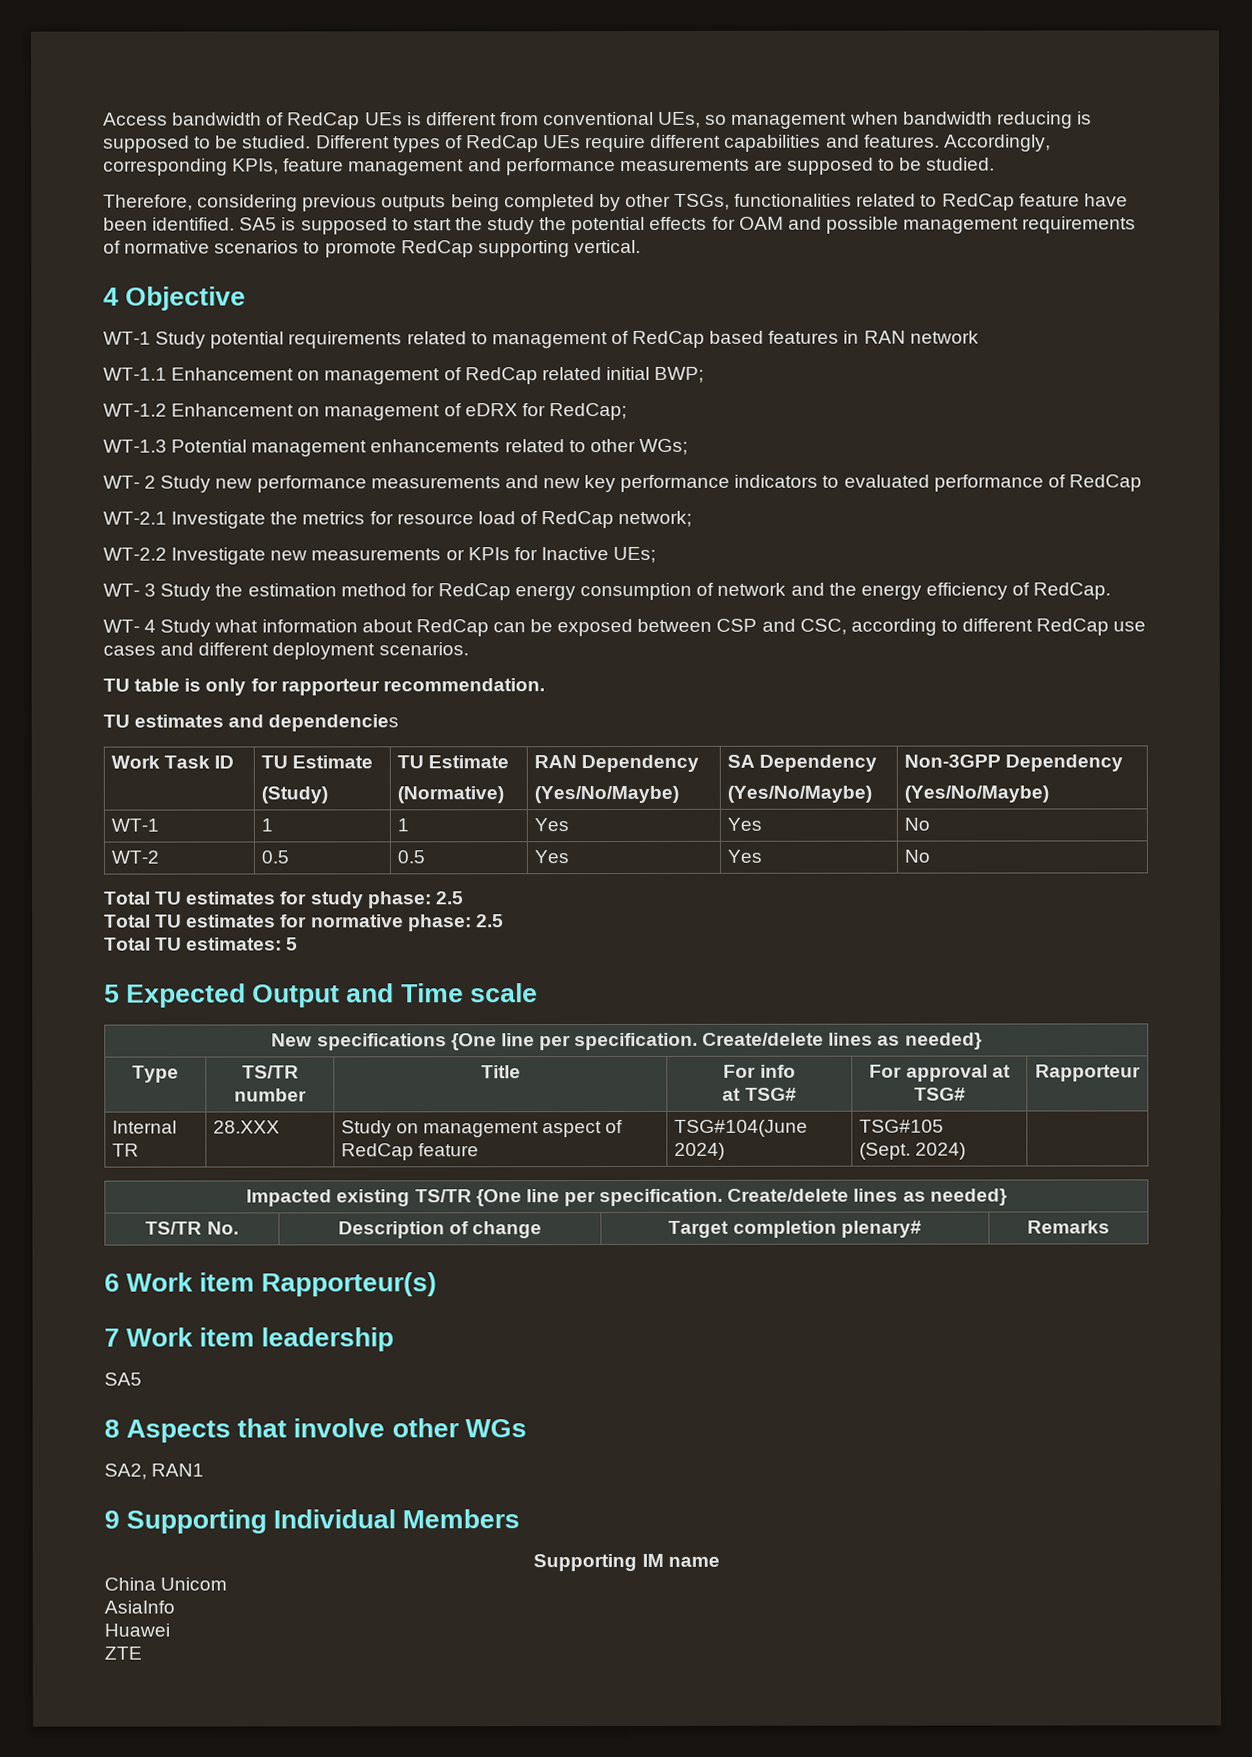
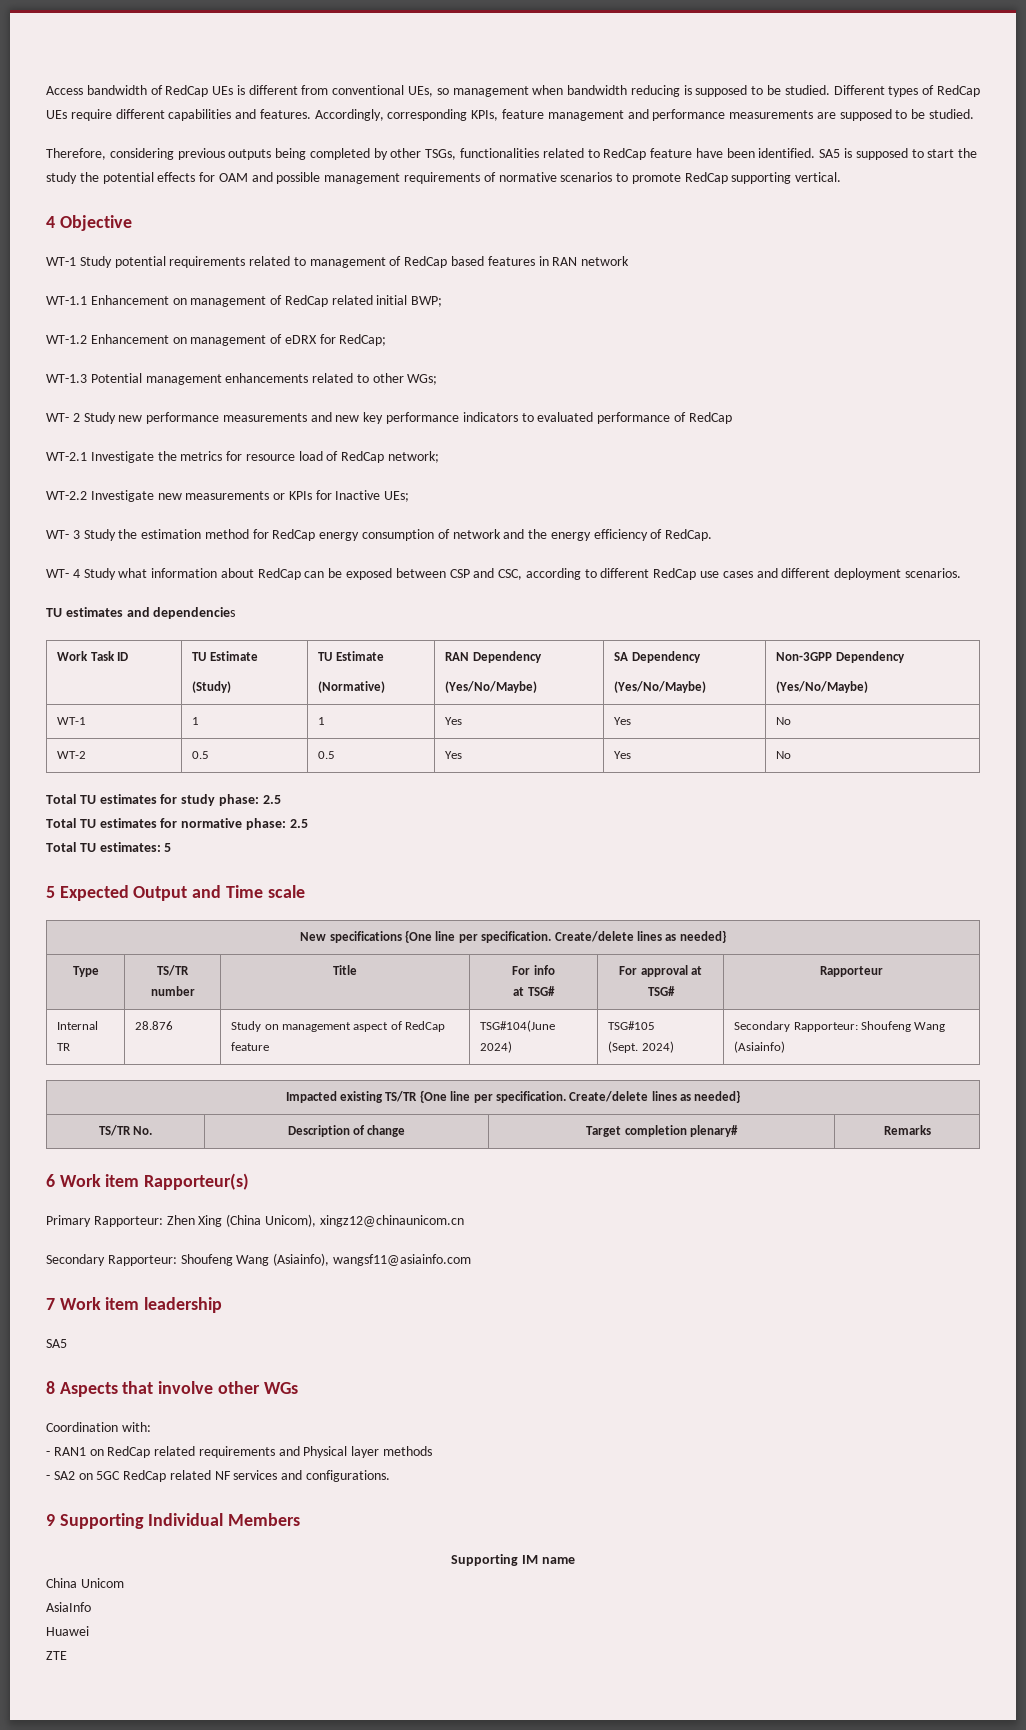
- TU table is only for rapporteur recommendation.
- Internal TR | 28.XXX | Study on management aspect of RedCap feature | TSG#104(June 2024) | TSG#105
- (Sept. 2024) |
+ Internal TR | 28.876 | Study on management aspect of RedCap feature | TSG#104(June 2024) | TSG#105
+ (Sept. 2024) | Secondary Rapporteur: Shoufeng Wang (Asiainfo)
+ Primary Rapporteur: Zhen Xing (China Unicom), xingz12@chinaunicom.cn
+ Secondary Rapporteur: Shoufeng Wang (Asiainfo), wangsf11@asiainfo.com
- SA2, RAN1
+ Coordination with:
+ - RAN1 on RedCap related requirements and Physical layer methods
+ - SA2 on 5GC RedCap related NF services and configurations.

